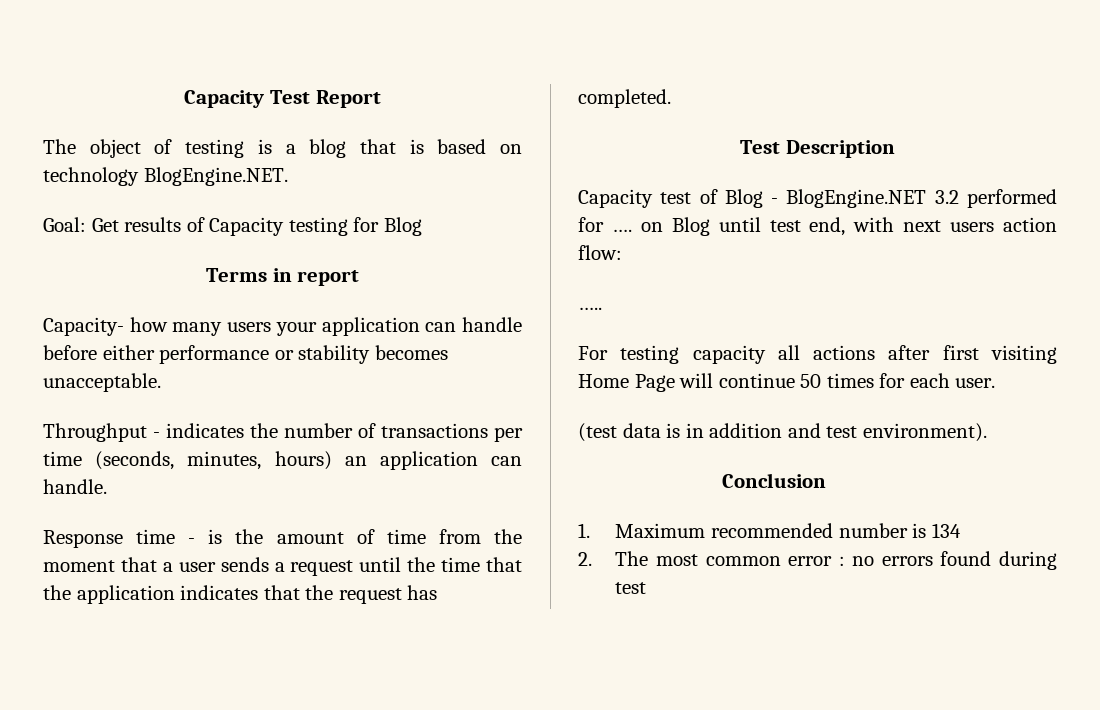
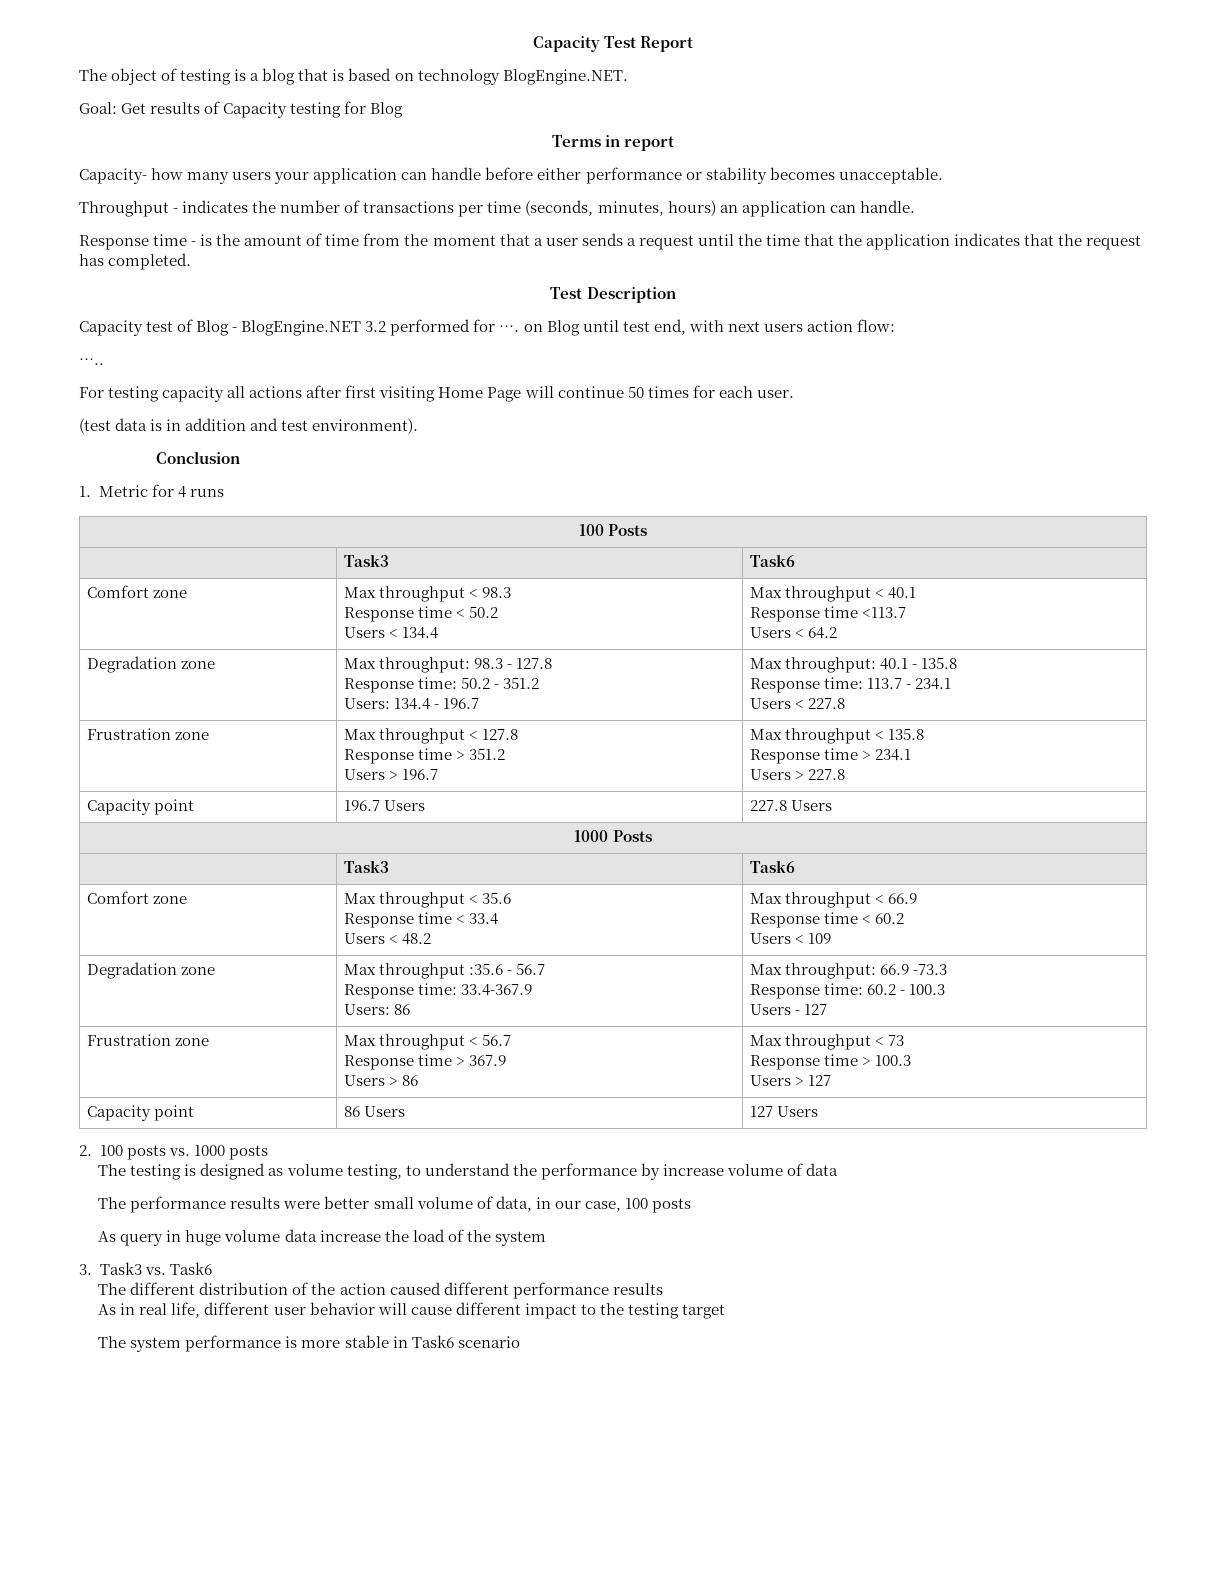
- 1. Maximum recommended number is 134
- 2. The most common error : no errors found during test
+ 1. Metric for 4 runs
+ 100 Posts
+ | Task3 | Task6
+ Comfort zone | Max throughput < 98.3
+ Response time < 50.2
+ Users < 134.4 | Max throughput < 40.1
+ Response time <113.7
+ Users < 64.2
+ Degradation zone | Max throughput: 98.3 - 127.8
+ Response time: 50.2 - 351.2
+ Users: 134.4 - 196.7 | Max throughput: 40.1 - 135.8
+ Response time: 113.7 - 234.1
+ Users < 227.8
+ Frustration zone | Max throughput < 127.8
+ Response time > 351.2
+ Users > 196.7 | Max throughput < 135.8
+ Response time > 234.1
+ Users > 227.8
+ Capacity point | 196.7 Users | 227.8 Users
+ 1000 Posts
+ | Task3 | Task6
+ Comfort zone | Max throughput < 35.6
+ Response time < 33.4
+ Users < 48.2 | Max throughput < 66.9
+ Response time < 60.2
+ Users < 109
+ Degradation zone | Max throughput :35.6 - 56.7
+ Response time: 33.4-367.9
+ Users: 86 | Max throughput: 66.9 -73.3
+ Response time: 60.2 - 100.3
+ Users - 127
+ Frustration zone | Max throughput < 56.7
+ Response time > 367.9
+ Users > 86 | Max throughput < 73
+ Response time > 100.3
+ Users > 127
+ Capacity point | 86 Users | 127 Users
+ 2. 100 posts vs. 1000 posts
+ The testing is designed as volume testing, to understand the performance by increase volume of data
+ The performance results were better small volume of data, in our case, 100 posts
+ As query in huge volume data increase the load of the system
+ 3. Task3 vs. Task6
+ The different distribution of the action caused different performance results
+ As in real life, different user behavior will cause different impact to the testing target
+ The system performance is more stable in Task6 scenario

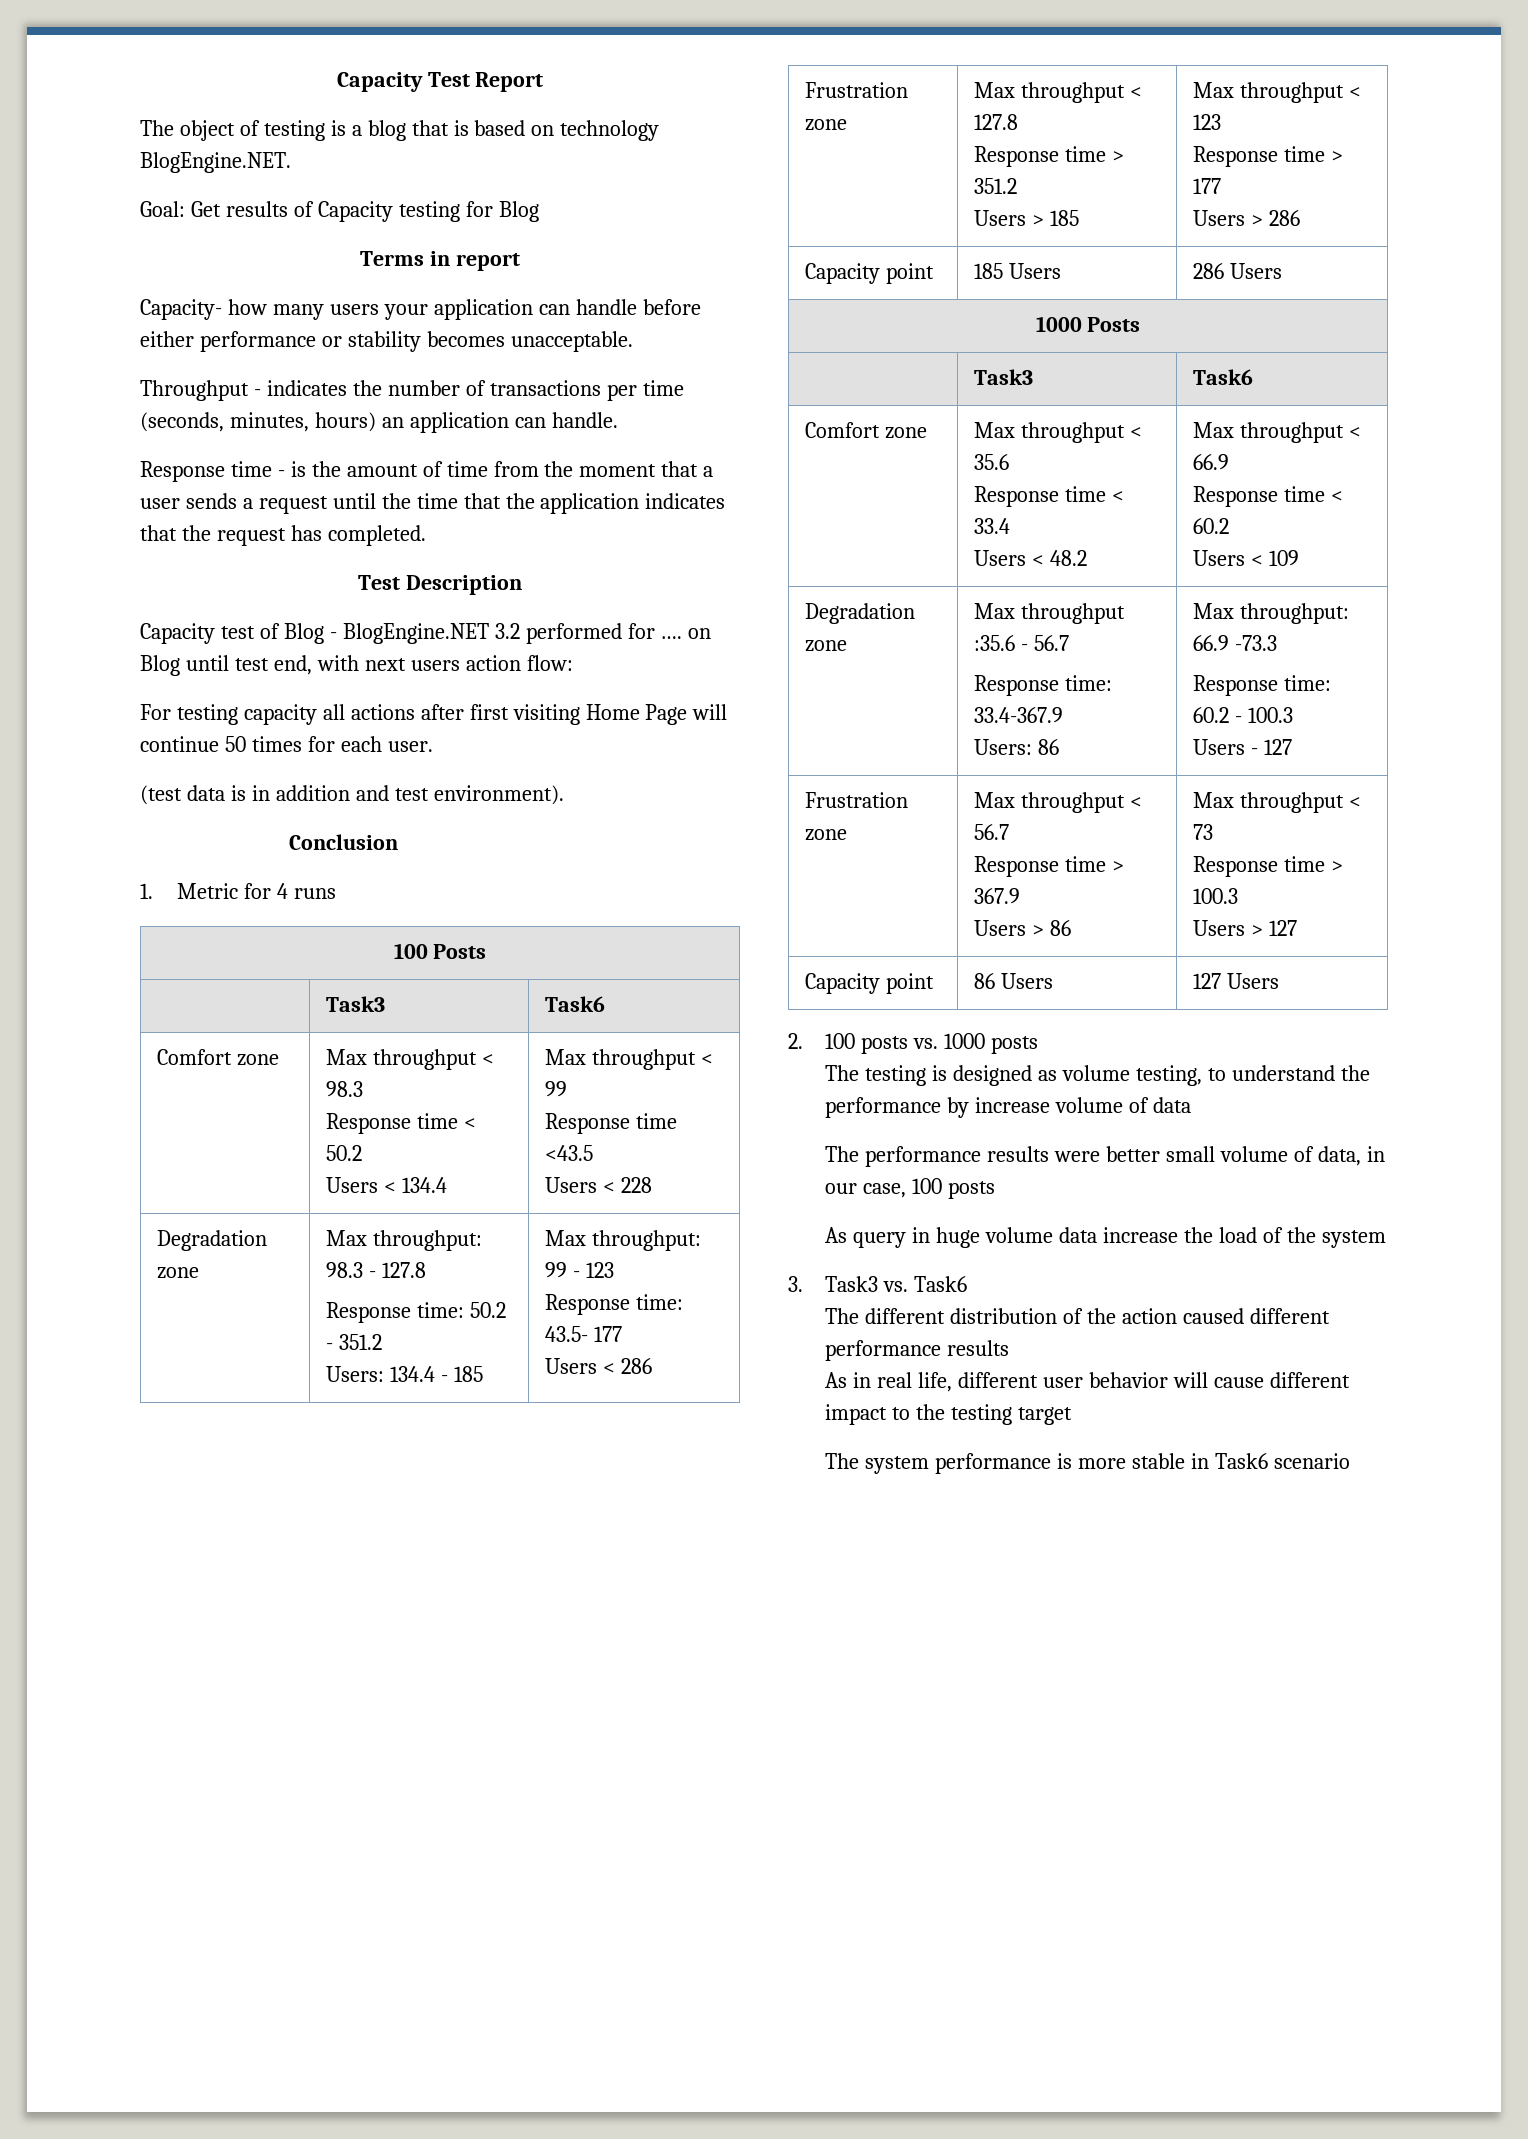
- …..
  Comfort zone | Max throughput < 98.3
  Response time < 50.2
- Users < 134.4 | Max throughput < 40.1
- Response time <113.7
- Users < 64.2
+ Users < 134.4 | Max throughput < 99
+ Response time <43.5
+ Users < 228
  Degradation zone | Max throughput: 98.3 - 127.8
  Response time: 50.2 - 351.2
- Users: 134.4 - 196.7 | Max throughput: 40.1 - 135.8
- Response time: 113.7 - 234.1
- Users < 227.8
+ Users: 134.4 - 185 | Max throughput: 99 - 123
+ Response time: 43.5- 177
+ Users < 286
  Frustration zone | Max throughput < 127.8
  Response time > 351.2
- Users > 196.7 | Max throughput < 135.8
- Response time > 234.1
- Users > 227.8
- Capacity point | 196.7 Users | 227.8 Users
+ Users > 185 | Max throughput < 123
+ Response time > 177
+ Users > 286
+ Capacity point | 185 Users | 286 Users

